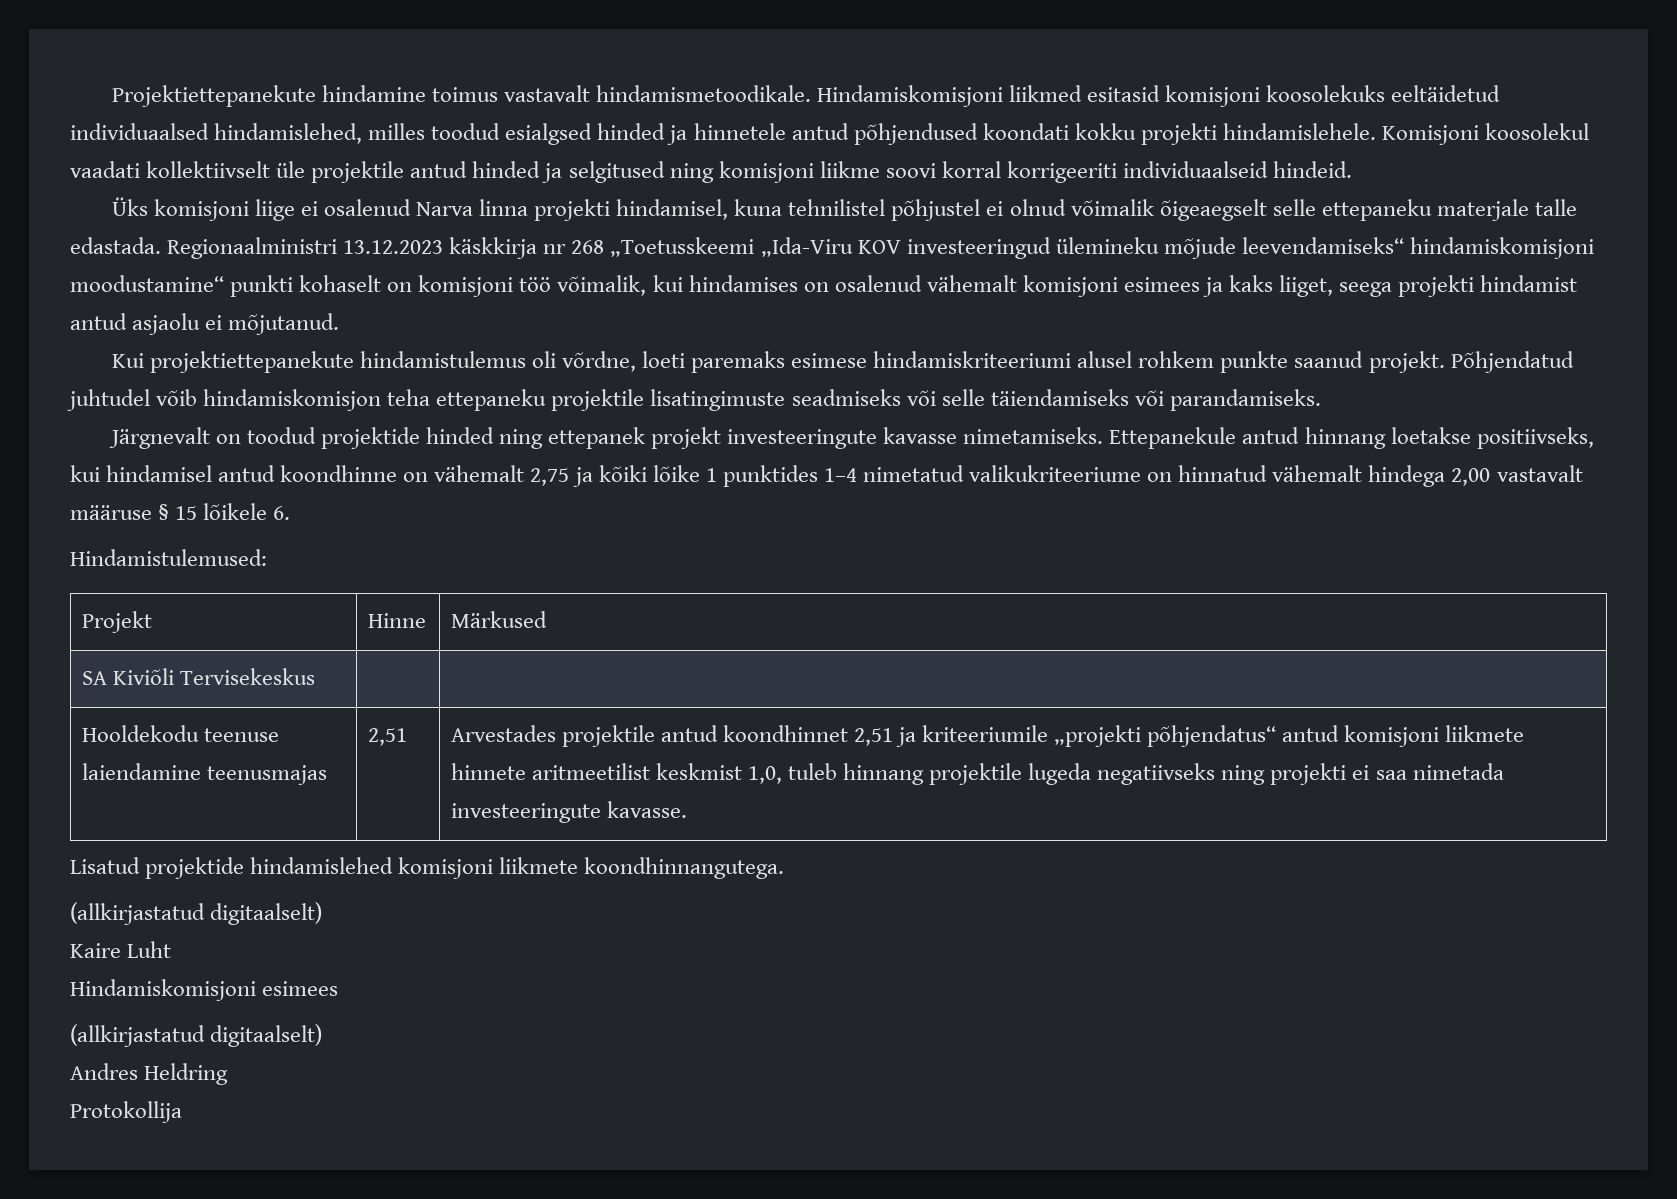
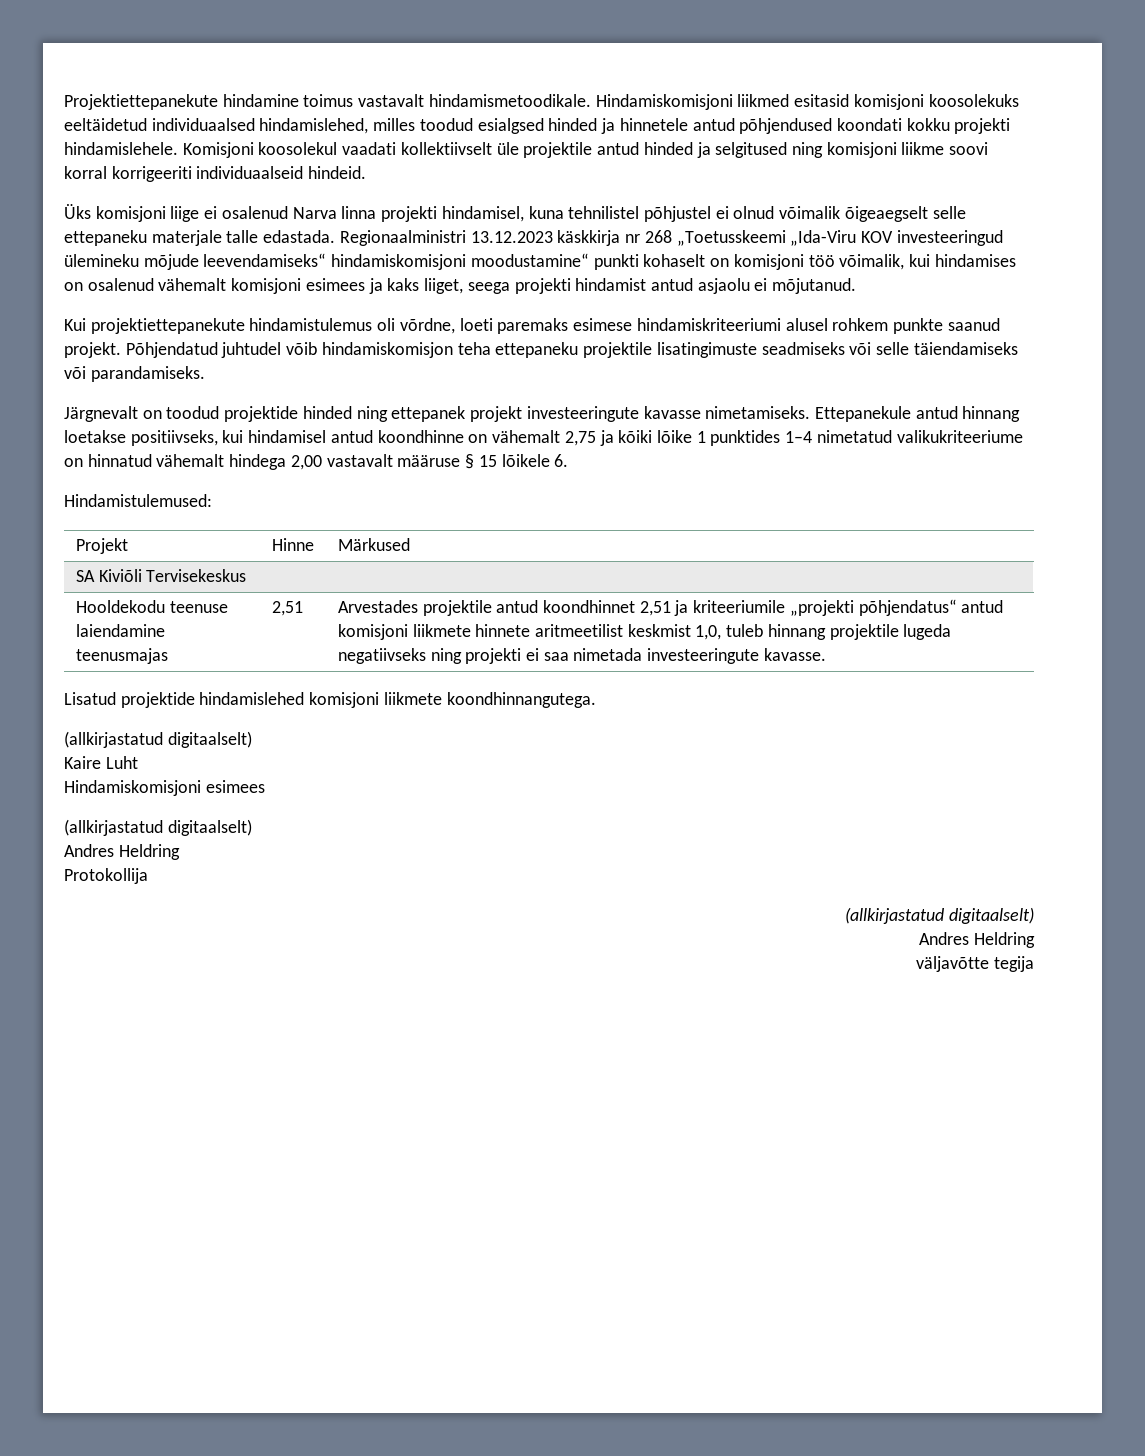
  Protokollija
+ (allkirjastatud digitaalselt)
+ Andres Heldring
+ väljavõtte tegija

